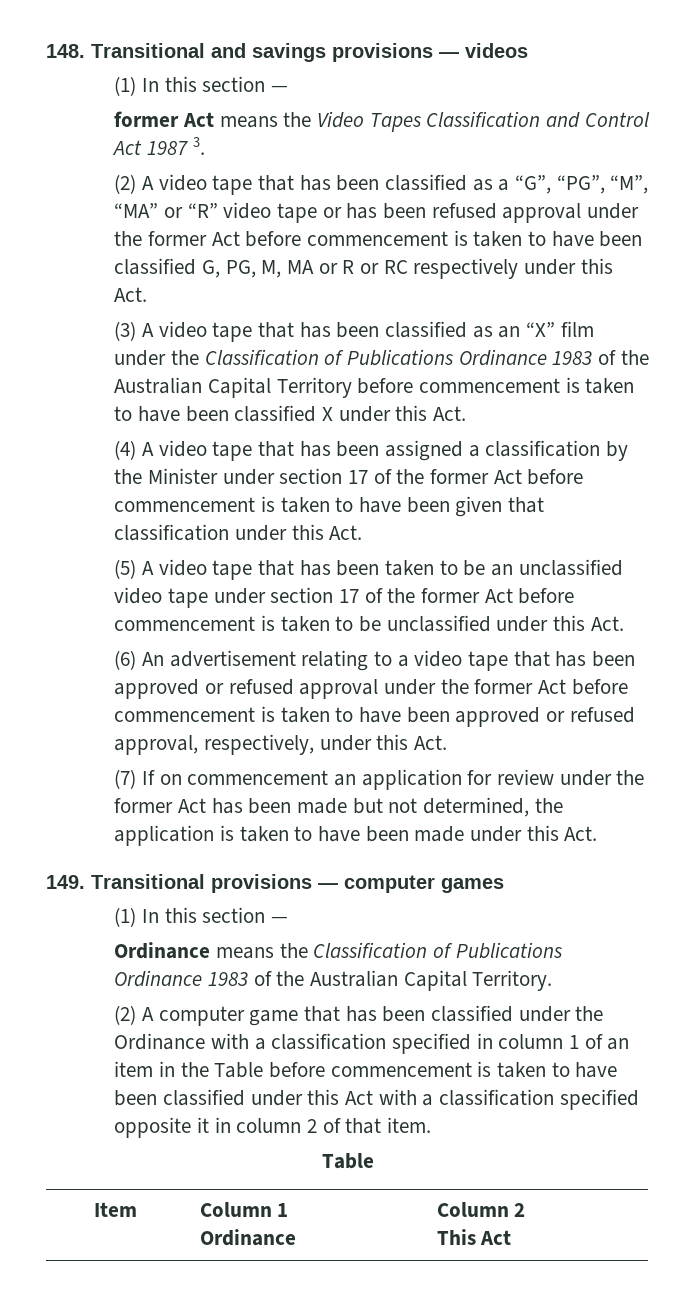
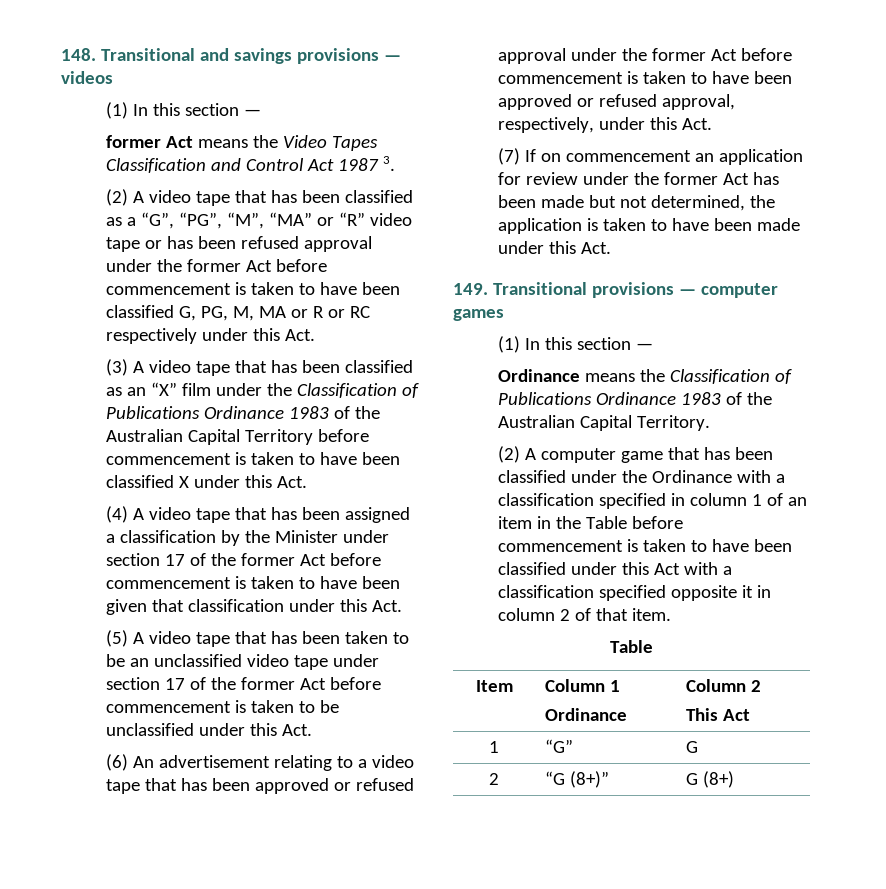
+ 1 | “G” | G
+ 2 | “G (8+)” | G (8+)

